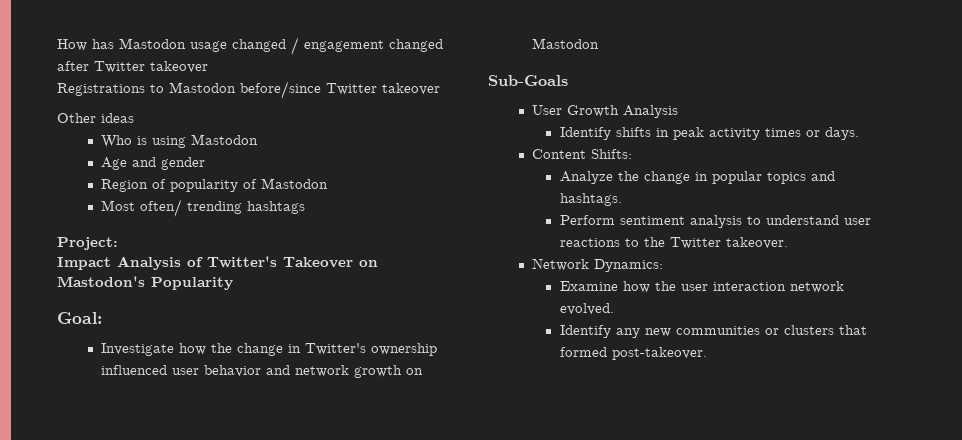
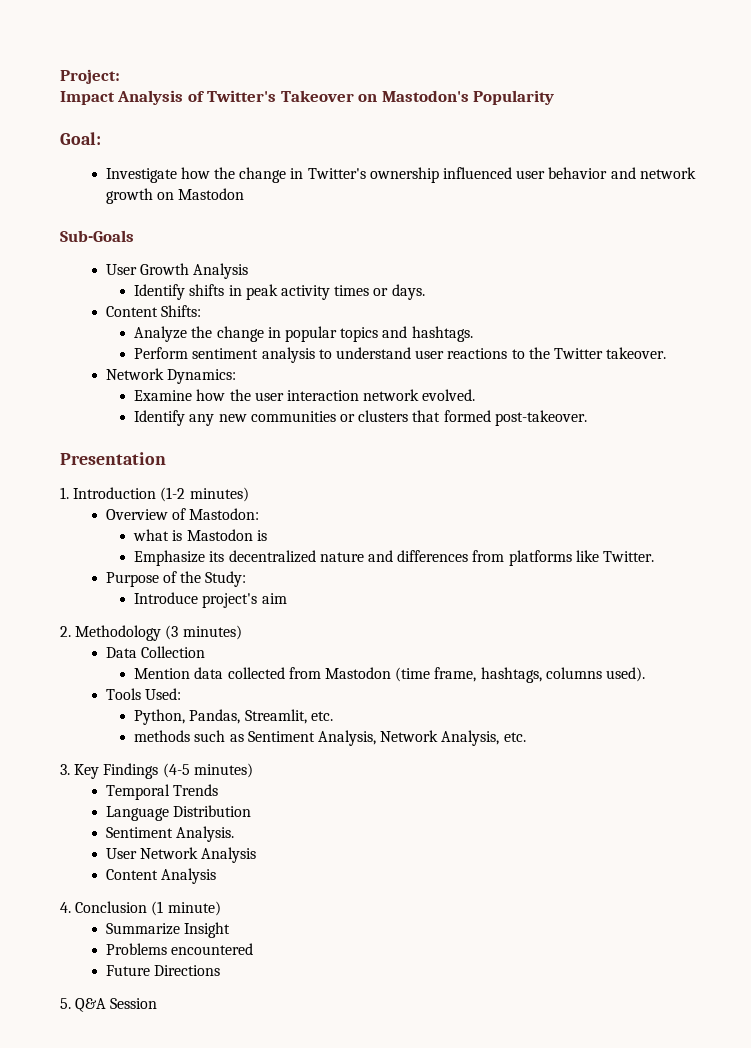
- How has Mastodon usage changed / engagement changed after Twitter takeover
- Registrations to Mastodon before/since Twitter takeover
- Other ideas
- Who is using Mastodon
- Age and gender
- Region of popularity of Mastodon
- Most often/ trending hashtags
+ Presentation
+ 1. Introduction (1-2 minutes)
+ Overview of Mastodon:
+ what is Mastodon is
+ Emphasize its decentralized nature and differences from platforms like Twitter.
+ Purpose of the Study:
+ Introduce project's aim
+ 2. Methodology (3 minutes)
+ Data Collection
+ Mention data collected from Mastodon (time frame, hashtags, columns used).
+ Tools Used:
+ Python, Pandas, Streamlit, etc.
+ methods such as Sentiment Analysis, Network Analysis, etc.
+ 3. Key Findings (4-5 minutes)
+ Temporal Trends
+ Language Distribution
+ Sentiment Analysis.
+ User Network Analysis
+ Content Analysis
+ 4. Conclusion (1 minute)
+ Summarize Insight
+ Problems encountered
+ Future Directions
+ 5. Q&A Session

